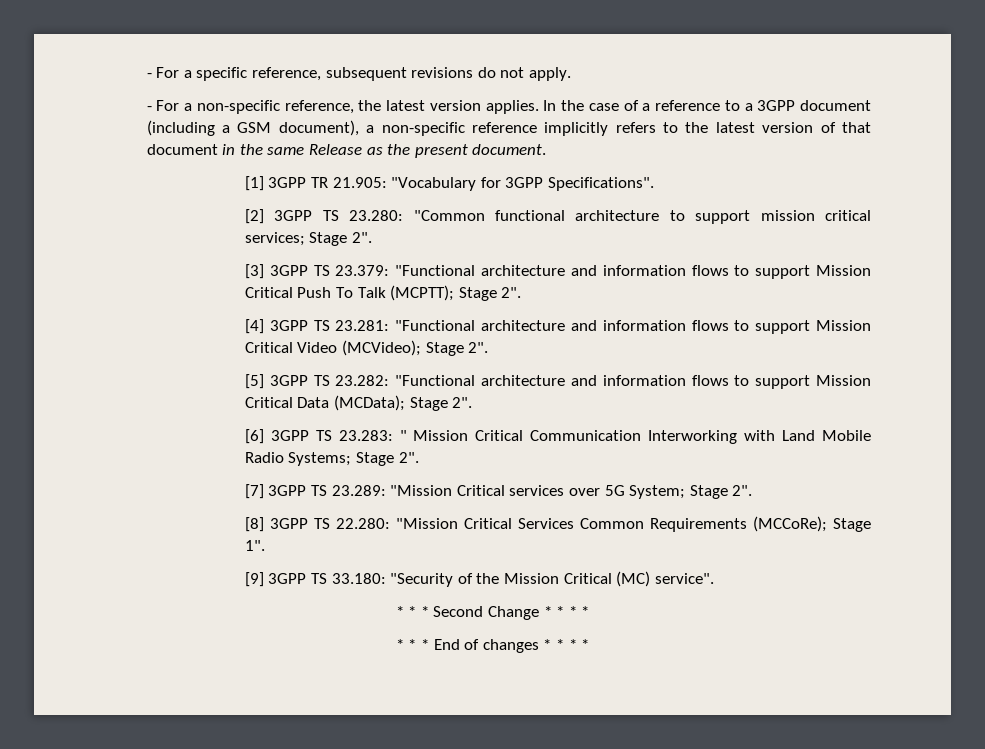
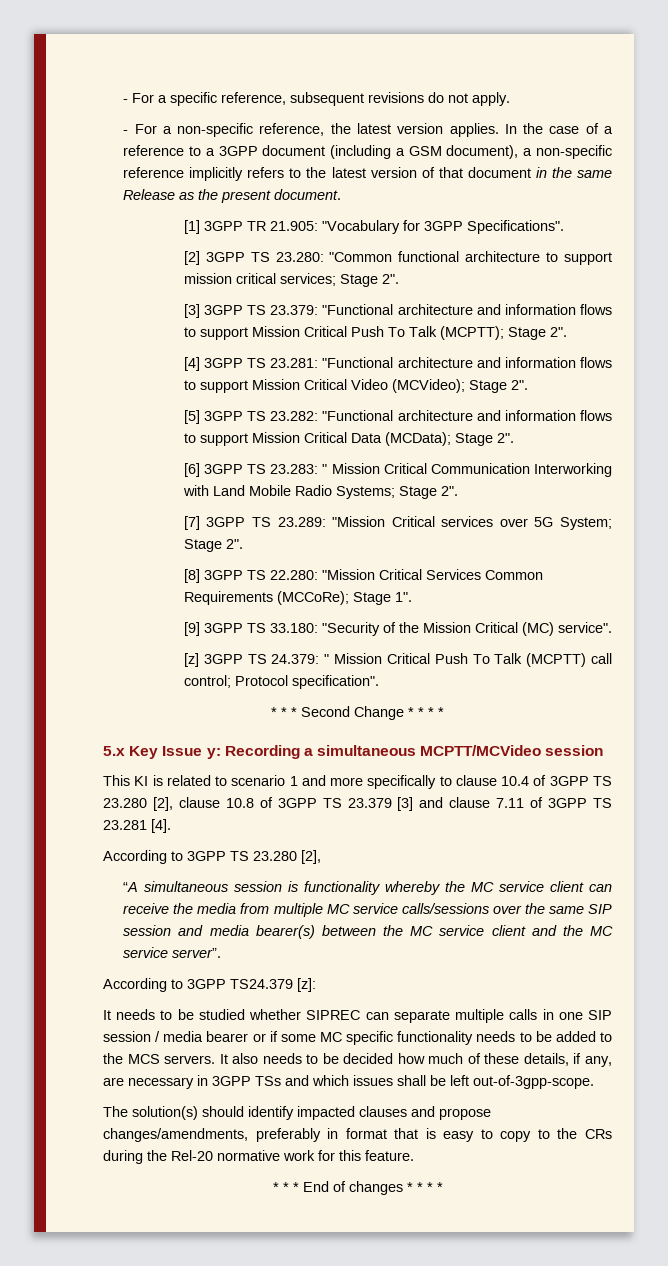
+ [z] 3GPP TS 24.379: " Mission Critical Push To Talk (MCPTT) call control; Protocol specification".
+ 5.x Key Issue y: Recording a simultaneous MCPTT/MCVideo session
+ This KI is related to scenario 1 and more specifically to clause 10.4 of 3GPP TS 23.280 [2], clause 10.8 of 3GPP TS 23.379 [3] and clause 7.11 of 3GPP TS 23.281 [4].
+ According to 3GPP TS 23.280 [2],
+ “A simultaneous session is functionality whereby the MC service client can receive the media from multiple MC service calls/sessions over the same SIP session and media bearer(s) between the MC service client and the MC service server”.
+ According to 3GPP TS24.379 [z]:
+ It needs to be studied whether SIPREC can separate multiple calls in one SIP session / media bearer or if some MC specific functionality needs to be added to the MCS servers. It also needs to be decided how much of these details, if any, are necessary in 3GPP TSs and which issues shall be left out-of-3gpp-scope.
+ The solution(s) should identify impacted clauses and propose changes/amendments, preferably in format that is easy to copy to the CRs during the Rel-20 normative work for this feature.

